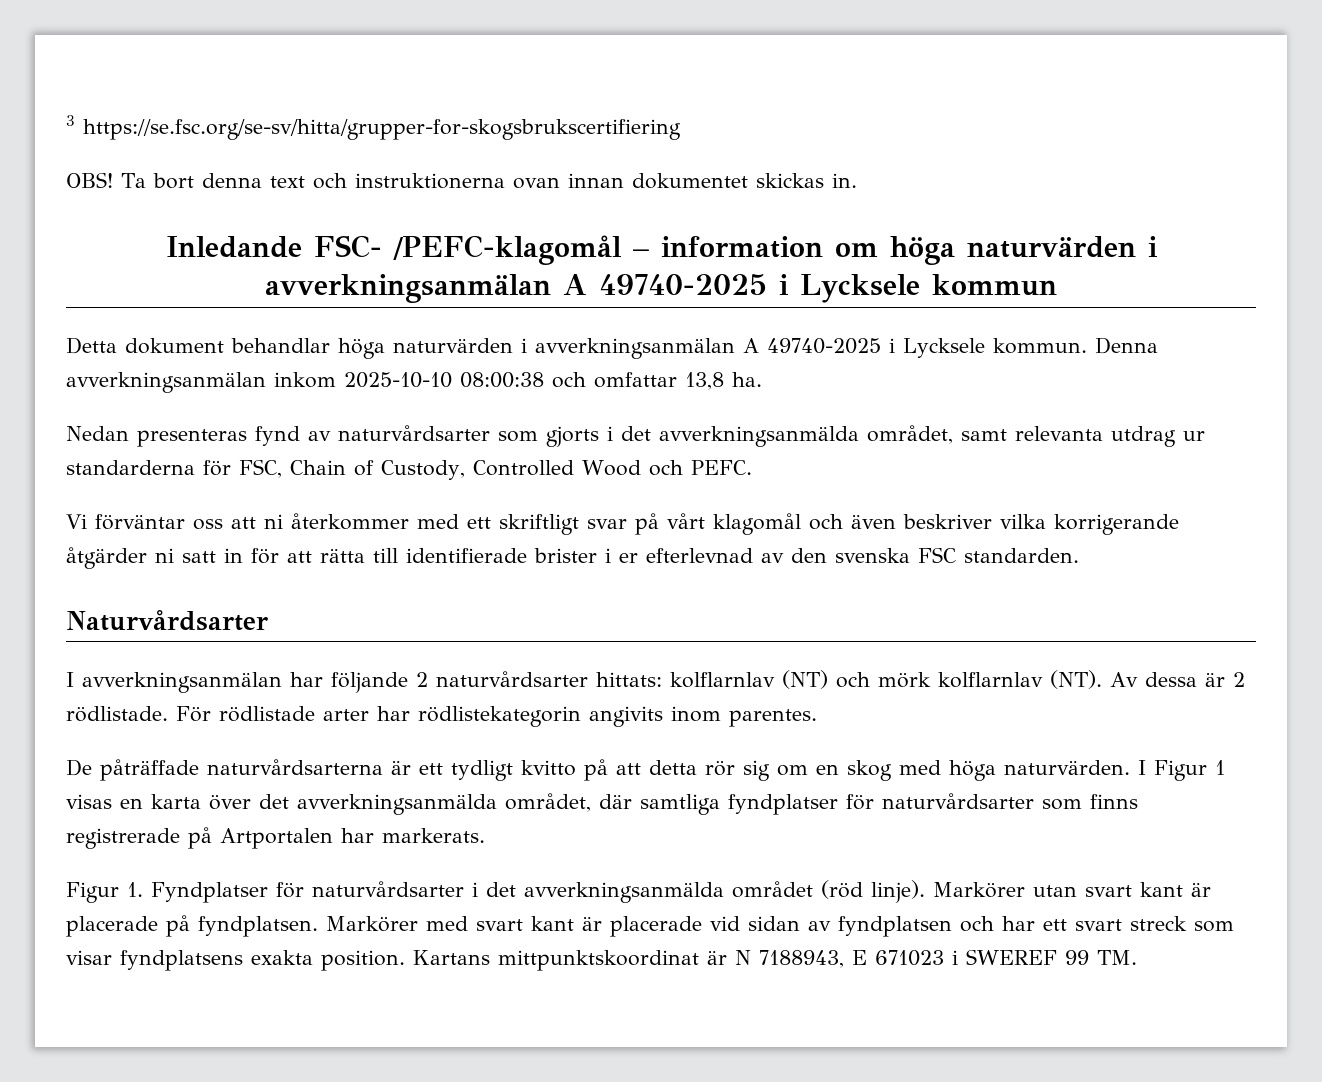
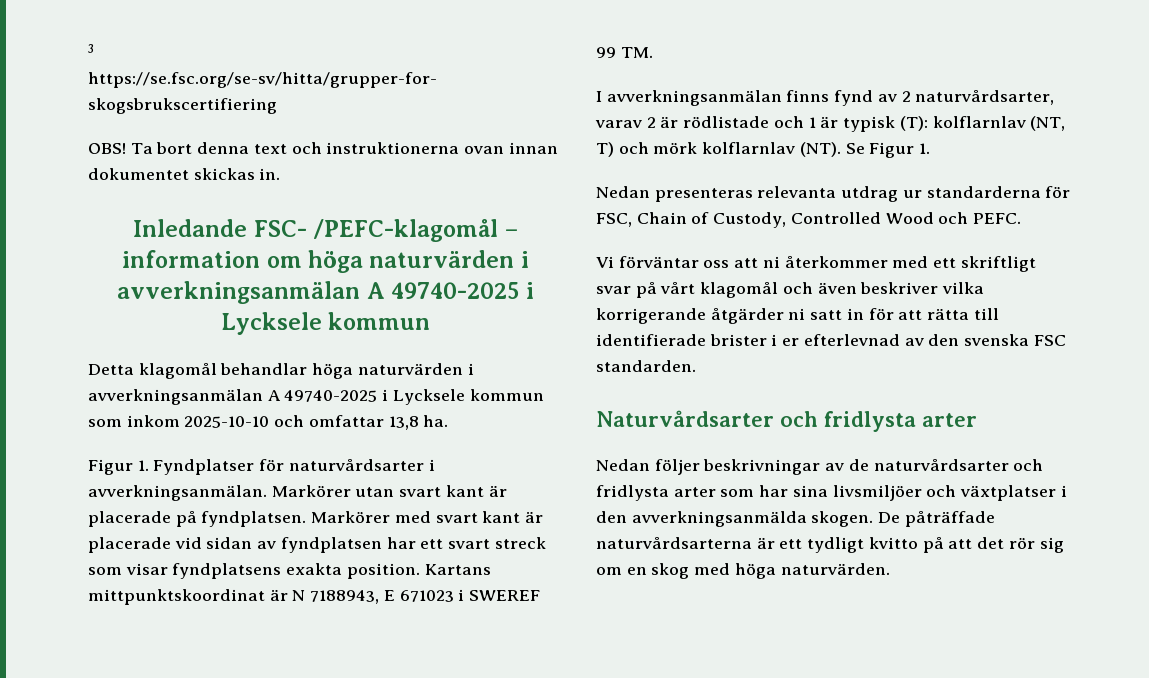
- Detta dokument behandlar höga naturvärden i avverkningsanmälan A 49740-2025 i Lycksele kommun. Denna avverkningsanmälan inkom 2025-10-10 08:00:38 och omfattar 13,8 ha.
+ Detta klagomål behandlar höga naturvärden i avverkningsanmälan A 49740-2025 i Lycksele kommun som inkom 2025-10-10 och omfattar 13,8 ha.
- Nedan presenteras fynd av naturvårdsarter som gjorts i det avverkningsanmälda området, samt relevanta utdrag ur standarderna för FSC, Chain of Custody, Controlled Wood och PEFC.
+ Figur 1. Fyndplatser för naturvårdsarter i avverkningsanmälan. Markörer utan svart kant är placerade på fyndplatsen. Markörer med svart kant är placerade vid sidan av fyndplatsen har ett svart streck som visar fyndplatsens exakta position. Kartans mittpunktskoordinat är N 7188943, E 671023 i SWEREF 99 TM.
+ I avverkningsanmälan finns fynd av 2 naturvårdsarter, varav 2 är rödlistade och 1 är typisk (T): kolflarnlav (NT, T) och mörk kolflarnlav (NT). Se Figur 1.
+ Nedan presenteras relevanta utdrag ur standarderna för FSC, Chain of Custody, Controlled Wood och PEFC.
- Naturvårdsarter
- I avverkningsanmälan har följande 2 naturvårdsarter hittats: kolflarnlav (NT) och mörk kolflarnlav (NT). Av dessa är 2 rödlistade. För rödlistade arter har rödlistekategorin angivits inom parentes.
- De påträffade naturvårdsarterna är ett tydligt kvitto på att detta rör sig om en skog med höga naturvärden. I Figur 1 visas en karta över det avverkningsanmälda området, där samtliga fyndplatser för naturvårdsarter som finns registrerade på Artportalen har markerats.
- Figur 1. Fyndplatser för naturvårdsarter i det avverkningsanmälda området (röd linje). Markörer utan svart kant är placerade på fyndplatsen. Markörer med svart kant är placerade vid sidan av fyndplatsen och har ett svart streck som visar fyndplatsens exakta position. Kartans mittpunktskoordinat är N 7188943, E 671023 i SWEREF 99 TM.
+ Naturvårdsarter och fridlysta arter
+ Nedan följer beskrivningar av de naturvårdsarter och fridlysta arter som har sina livsmiljöer och växtplatser i den avverkningsanmälda skogen. De påträffade naturvårdsarterna är ett tydligt kvitto på att det rör sig om en skog med höga naturvärden.

